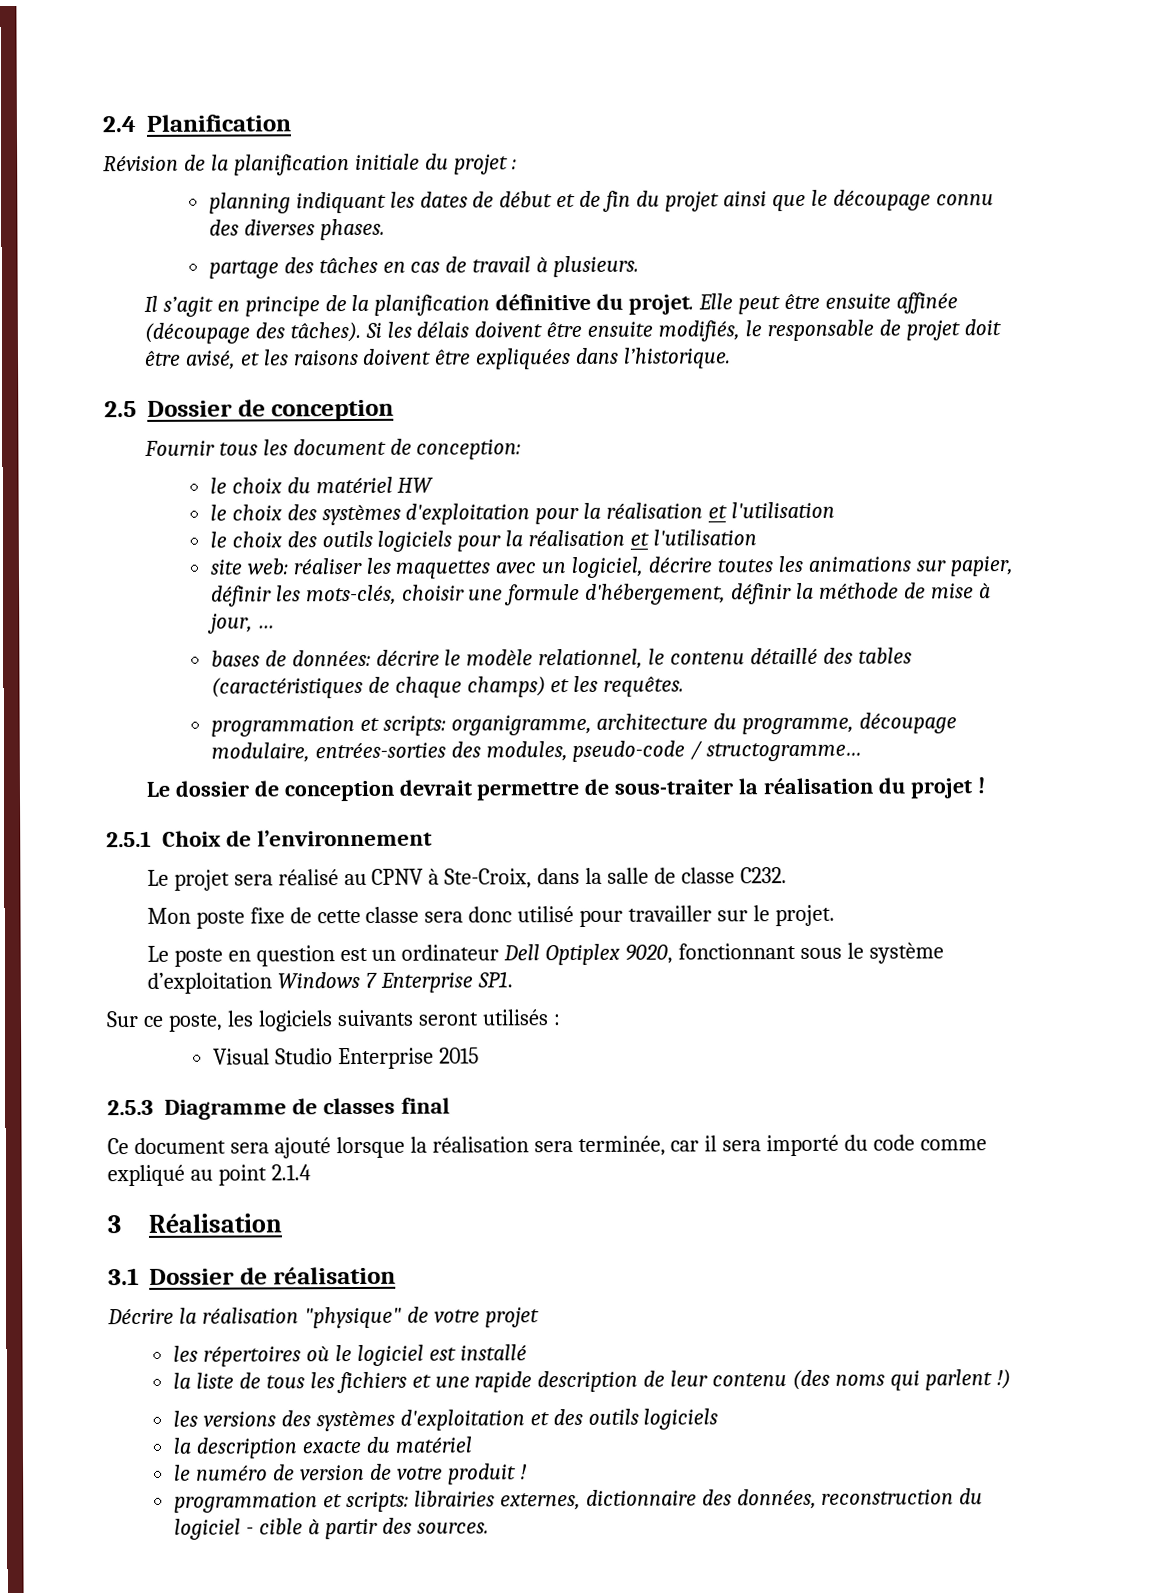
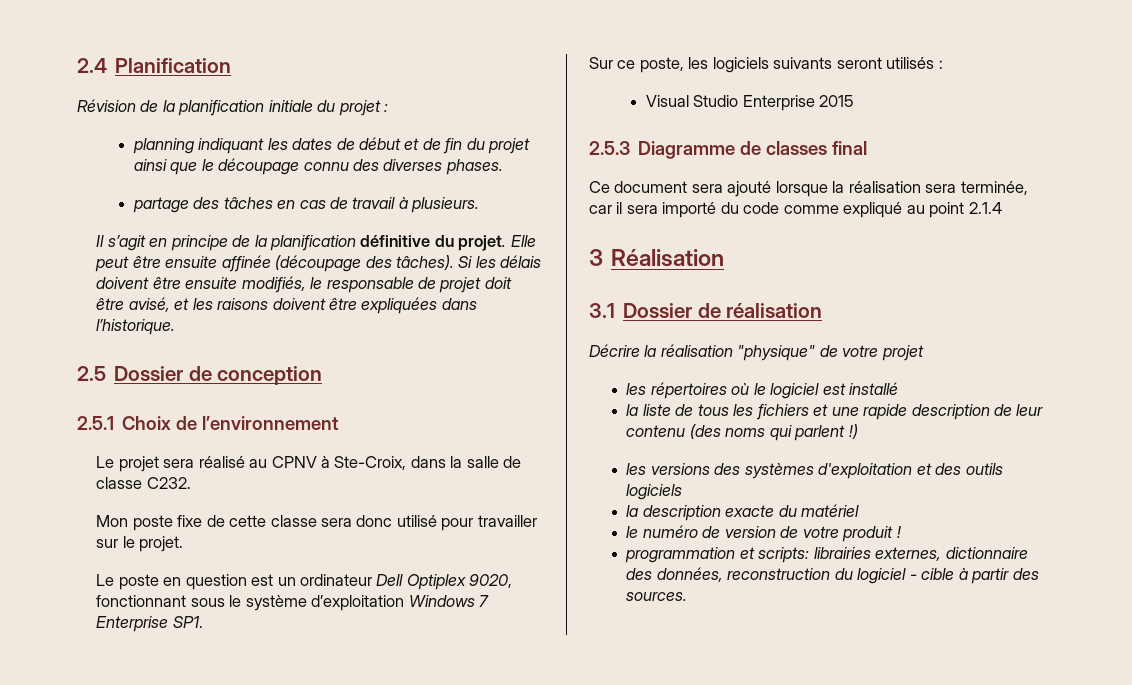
- Fournir tous les document de conception:
- le choix du matériel HW
- le choix des systèmes d'exploitation pour la réalisation et l'utilisation
- le choix des outils logiciels pour la réalisation et l'utilisation
- site web: réaliser les maquettes avec un logiciel, décrire toutes les animations sur papier, définir les mots-clés, choisir une formule d'hébergement, définir la méthode de mise à jour, …
- bases de données: décrire le modèle relationnel, le contenu détaillé des tables (caractéristiques de chaque champs) et les requêtes.
- programmation et scripts: organigramme, architecture du programme, découpage modulaire, entrées-sorties des modules, pseudo-code / structogramme…
- Le dossier de conception devrait permettre de sous-traiter la réalisation du projet !

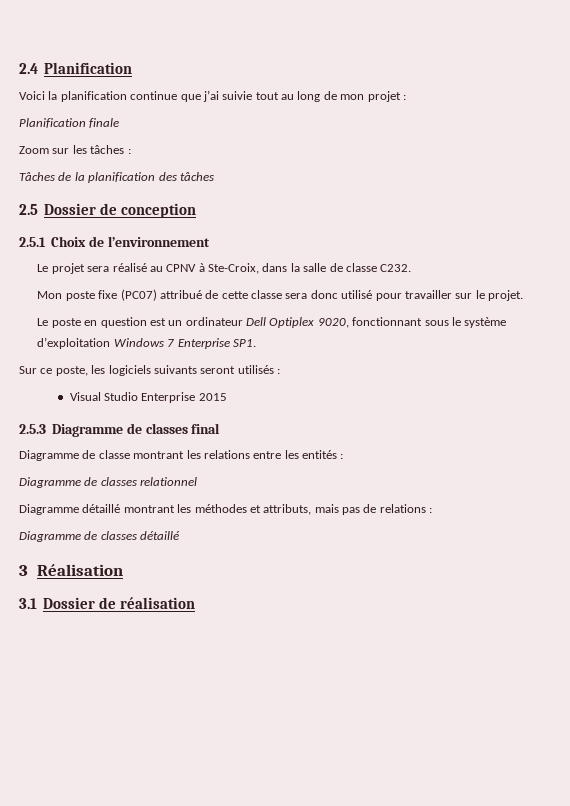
- Révision de la planification initiale du projet :
- planning indiquant les dates de début et de fin du projet ainsi que le découpage connu des diverses phases.
- partage des tâches en cas de travail à plusieurs.
- Il s’agit en principe de la planification définitive du projet. Elle peut être ensuite affinée (découpage des tâches). Si les délais doivent être ensuite modifiés, le responsable de projet doit être avisé, et les raisons doivent être expliquées dans l’historique.
+ Voici la planification continue que j’ai suivie tout au long de mon projet :
+ Planification finale
+ Zoom sur les tâches :
+ Tâches de la planification des tâches
- Mon poste fixe de cette classe sera donc utilisé pour travailler sur le projet.
+ Mon poste fixe (PC07) attribué de cette classe sera donc utilisé pour travailler sur le projet.
- Ce document sera ajouté lorsque la réalisation sera terminée, car il sera importé du code comme expliqué au point 2.1.4
+ Diagramme de classe montrant les relations entre les entités :
+ Diagramme de classes relationnel
+ Diagramme détaillé montrant les méthodes et attributs, mais pas de relations :
+ Diagramme de classes détaillé
- Décrire la réalisation "physique" de votre projet
- les répertoires où le logiciel est installé
- la liste de tous les fichiers et une rapide description de leur contenu (des noms qui parlent !)
- les versions des systèmes d'exploitation et des outils logiciels
- la description exacte du matériel
- le numéro de version de votre produit !
- programmation et scripts: librairies externes, dictionnaire des données, reconstruction du logiciel - cible à partir des sources.

